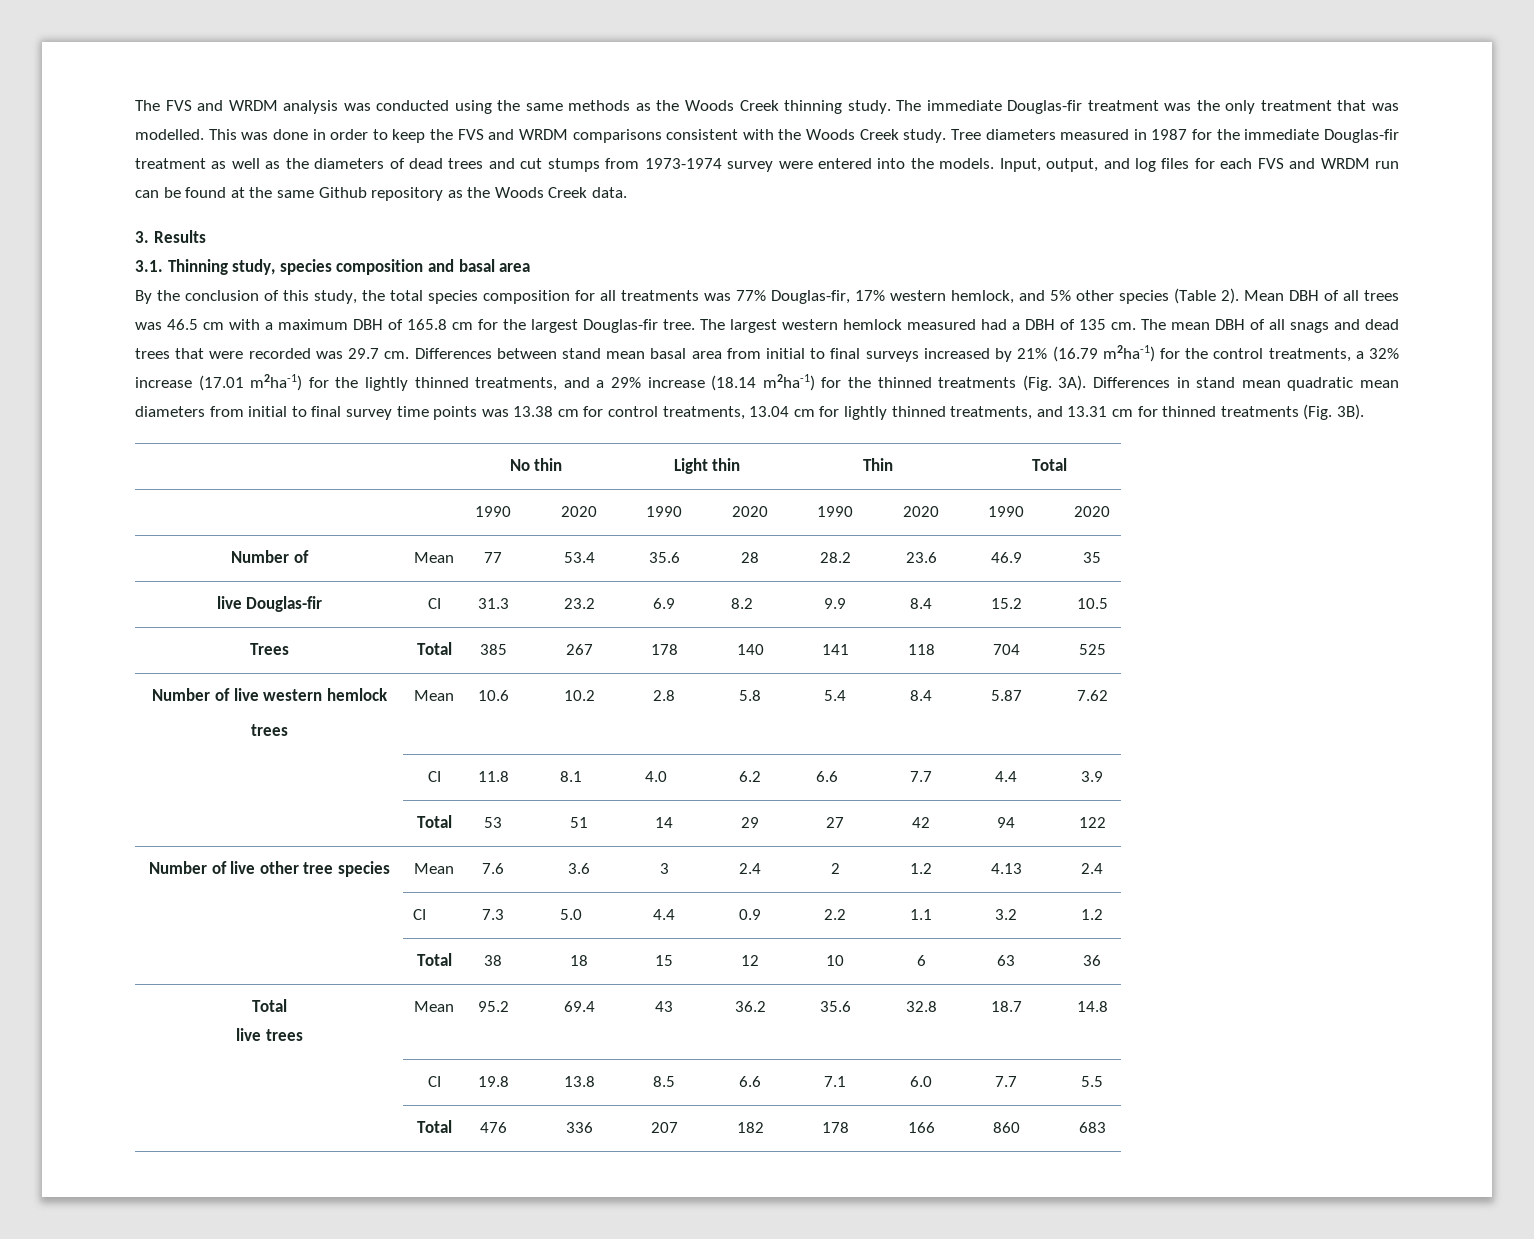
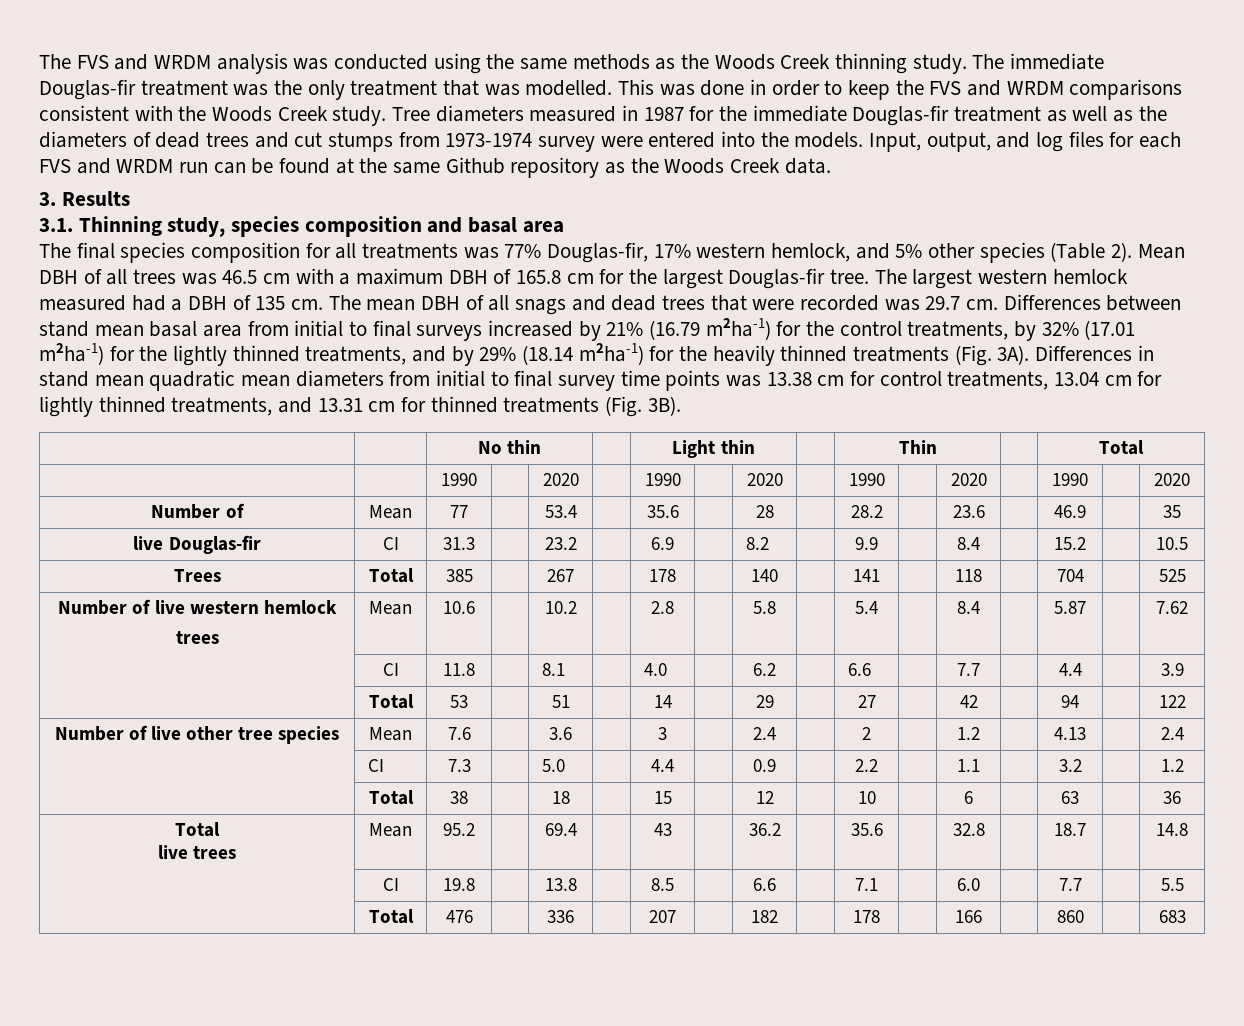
- By the conclusion of this study, the total species composition for all treatments was 77% Douglas-fir, 17% western hemlock, and 5% other species (Table 2).
+ The final species composition for all treatments was 77% Douglas-fir, 17% western hemlock, and 5% other species (Table 2).
- Differences between stand mean basal area from initial to final surveys increased by 21% (16.79 m2ha-1) for the control treatments, a 32% increase (17.01 m2ha-1) for the lightly thinned treatments, and a 29% increase (18.14 m2ha-1) for the thinned treatments (Fig. 3A).
+ Differences between stand mean basal area from initial to final surveys increased by 21% (16.79 m2ha-1) for the control treatments, by 32% (17.01 m2ha-1) for the lightly thinned treatments, and by 29% (18.14 m2ha-1) for the heavily thinned treatments (Fig. 3A).

